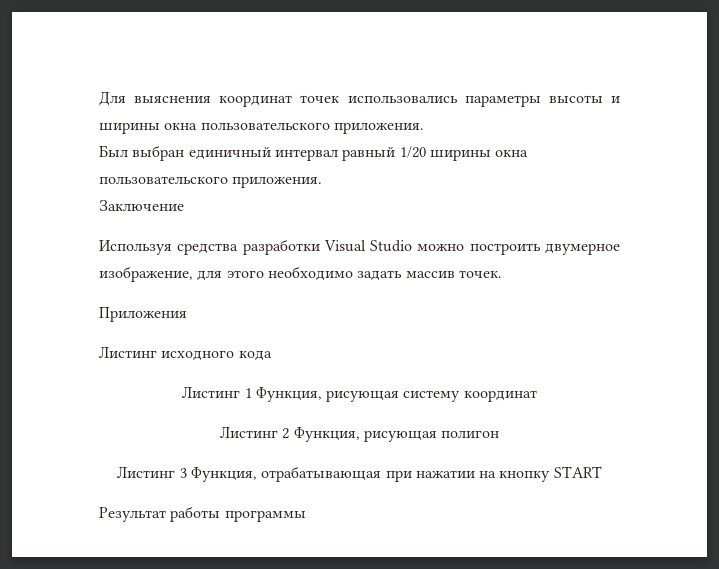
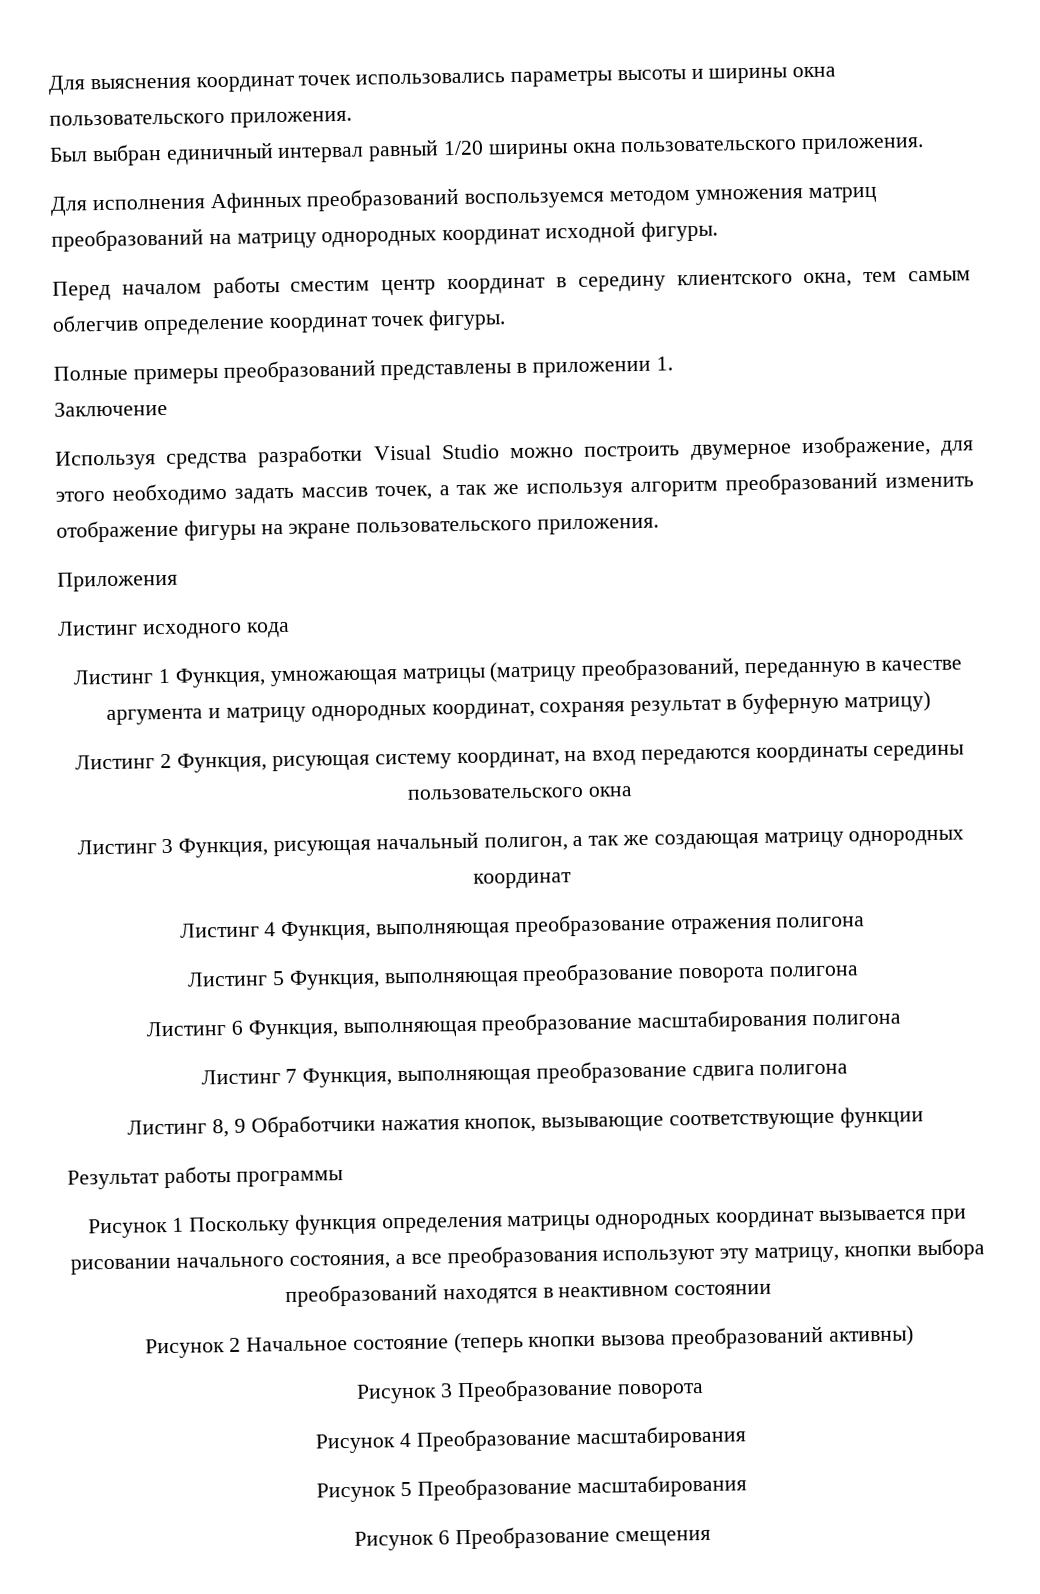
+ Для исполнения Афинных преобразований воспользуемся методом умножения матриц преобразований на матрицу однородных координат исходной фигуры.
+ Перед началом работы сместим центр координат в середину клиентского окна, тем самым облегчив определение координат точек фигуры.
+ Полные примеры преобразований представлены в приложении 1.
- Используя средства разработки Visual Studio можно построить двумерное изображение, для этого необходимо задать массив точек.
+ Используя средства разработки Visual Studio можно построить двумерное изображение, для этого необходимо задать массив точек, а так же используя алгоритм преобразований изменить отображение фигуры на экране пользовательского приложения.
- Листинг 1 Функция, рисующая систему координат
- Листинг 2 Функция, рисующая полигон
- Листинг 3 Функция, отрабатывающая при нажатии на кнопку START
+ Листинг 1 Функция, умножающая матрицы (матрицу преобразований, переданную в качестве аргумента и матрицу однородных координат, сохраняя результат в буферную матрицу)
+ Листинг 2 Функция, рисующая систему координат, на вход передаются координаты середины пользовательского окна
+ Листинг 3 Функция, рисующая начальный полигон, а так же создающая матрицу однородных координат
+ Листинг 4 Функция, выполняющая преобразование отражения полигона
+ Листинг 5 Функция, выполняющая преобразование поворота полигона
+ Листинг 6 Функция, выполняющая преобразование масштабирования полигона
+ Листинг 7 Функция, выполняющая преобразование сдвига полигона
+ Листинг 8, 9 Обработчики нажатия кнопок, вызывающие соответствующие функции
  Результат работы программы
+ Рисунок 1 Поскольку функция определения матрицы однородных координат вызывается при рисовании начального состояния, а все преобразования используют эту матрицу, кнопки выбора преобразований находятся в неактивном состоянии
+ Рисунок 2 Начальное состояние (теперь кнопки вызова преобразований активны)
+ Рисунок 3 Преобразование поворота
+ Рисунок 4 Преобразование масштабирования
+ Рисунок 5 Преобразование масштабирования
+ Рисунок 6 Преобразование смещения

